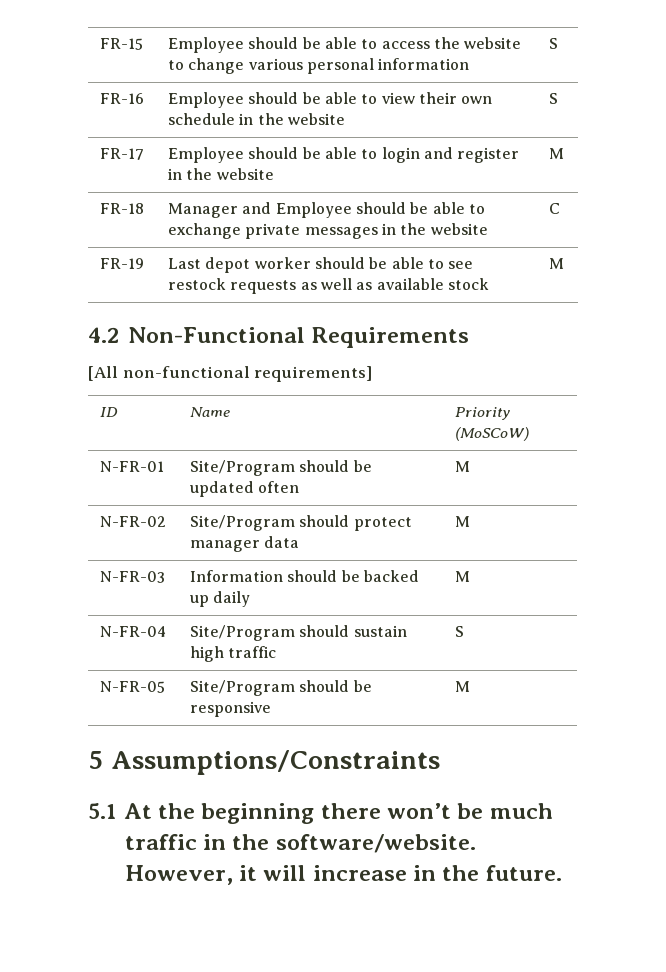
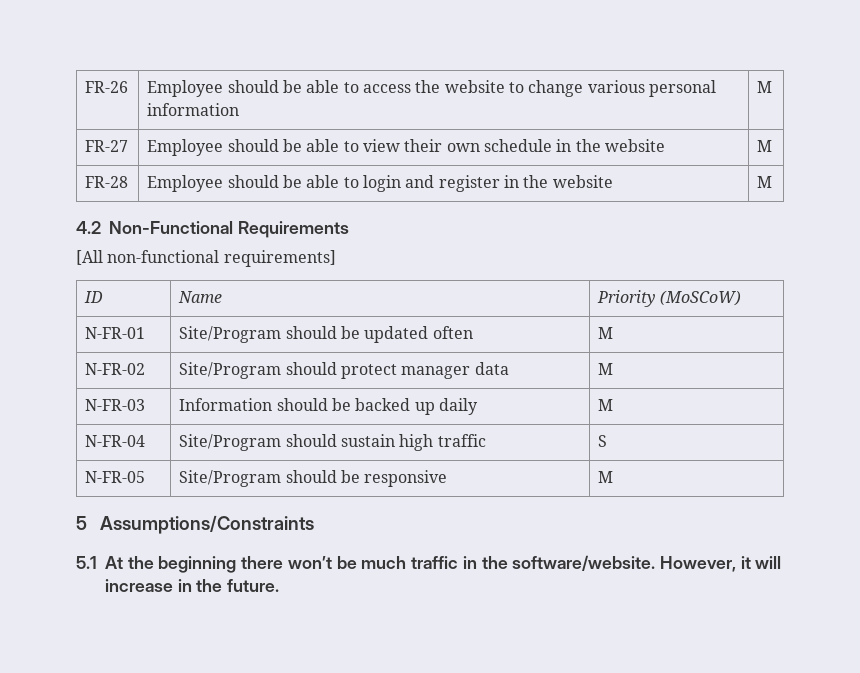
- FR-15 | Employee should be able to access the website to change various personal information | S
- FR-16 | Employee should be able to view their own schedule in the website | S
- FR-17 | Employee should be able to login and register in the website | M
+ FR-26 | Employee should be able to access the website to change various personal information | M
+ FR-27 | Employee should be able to view their own schedule in the website | M
+ FR-28 | Employee should be able to login and register in the website | M
- FR-18 | Manager and Employee should be able to exchange private messages in the website | C
- FR-19 | Last depot worker should be able to see restock requests as well as available stock | M

